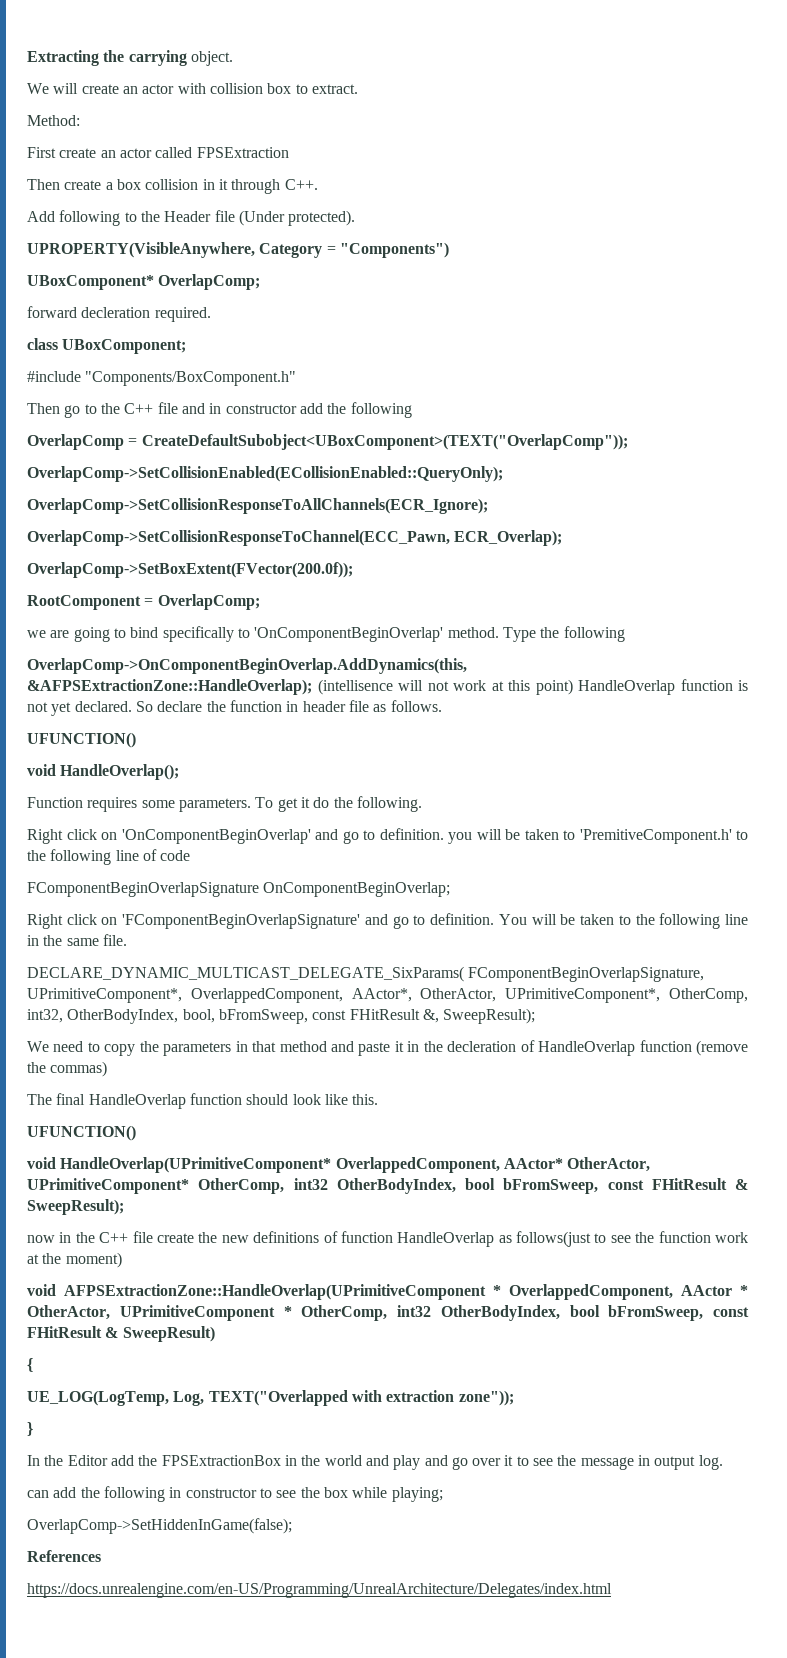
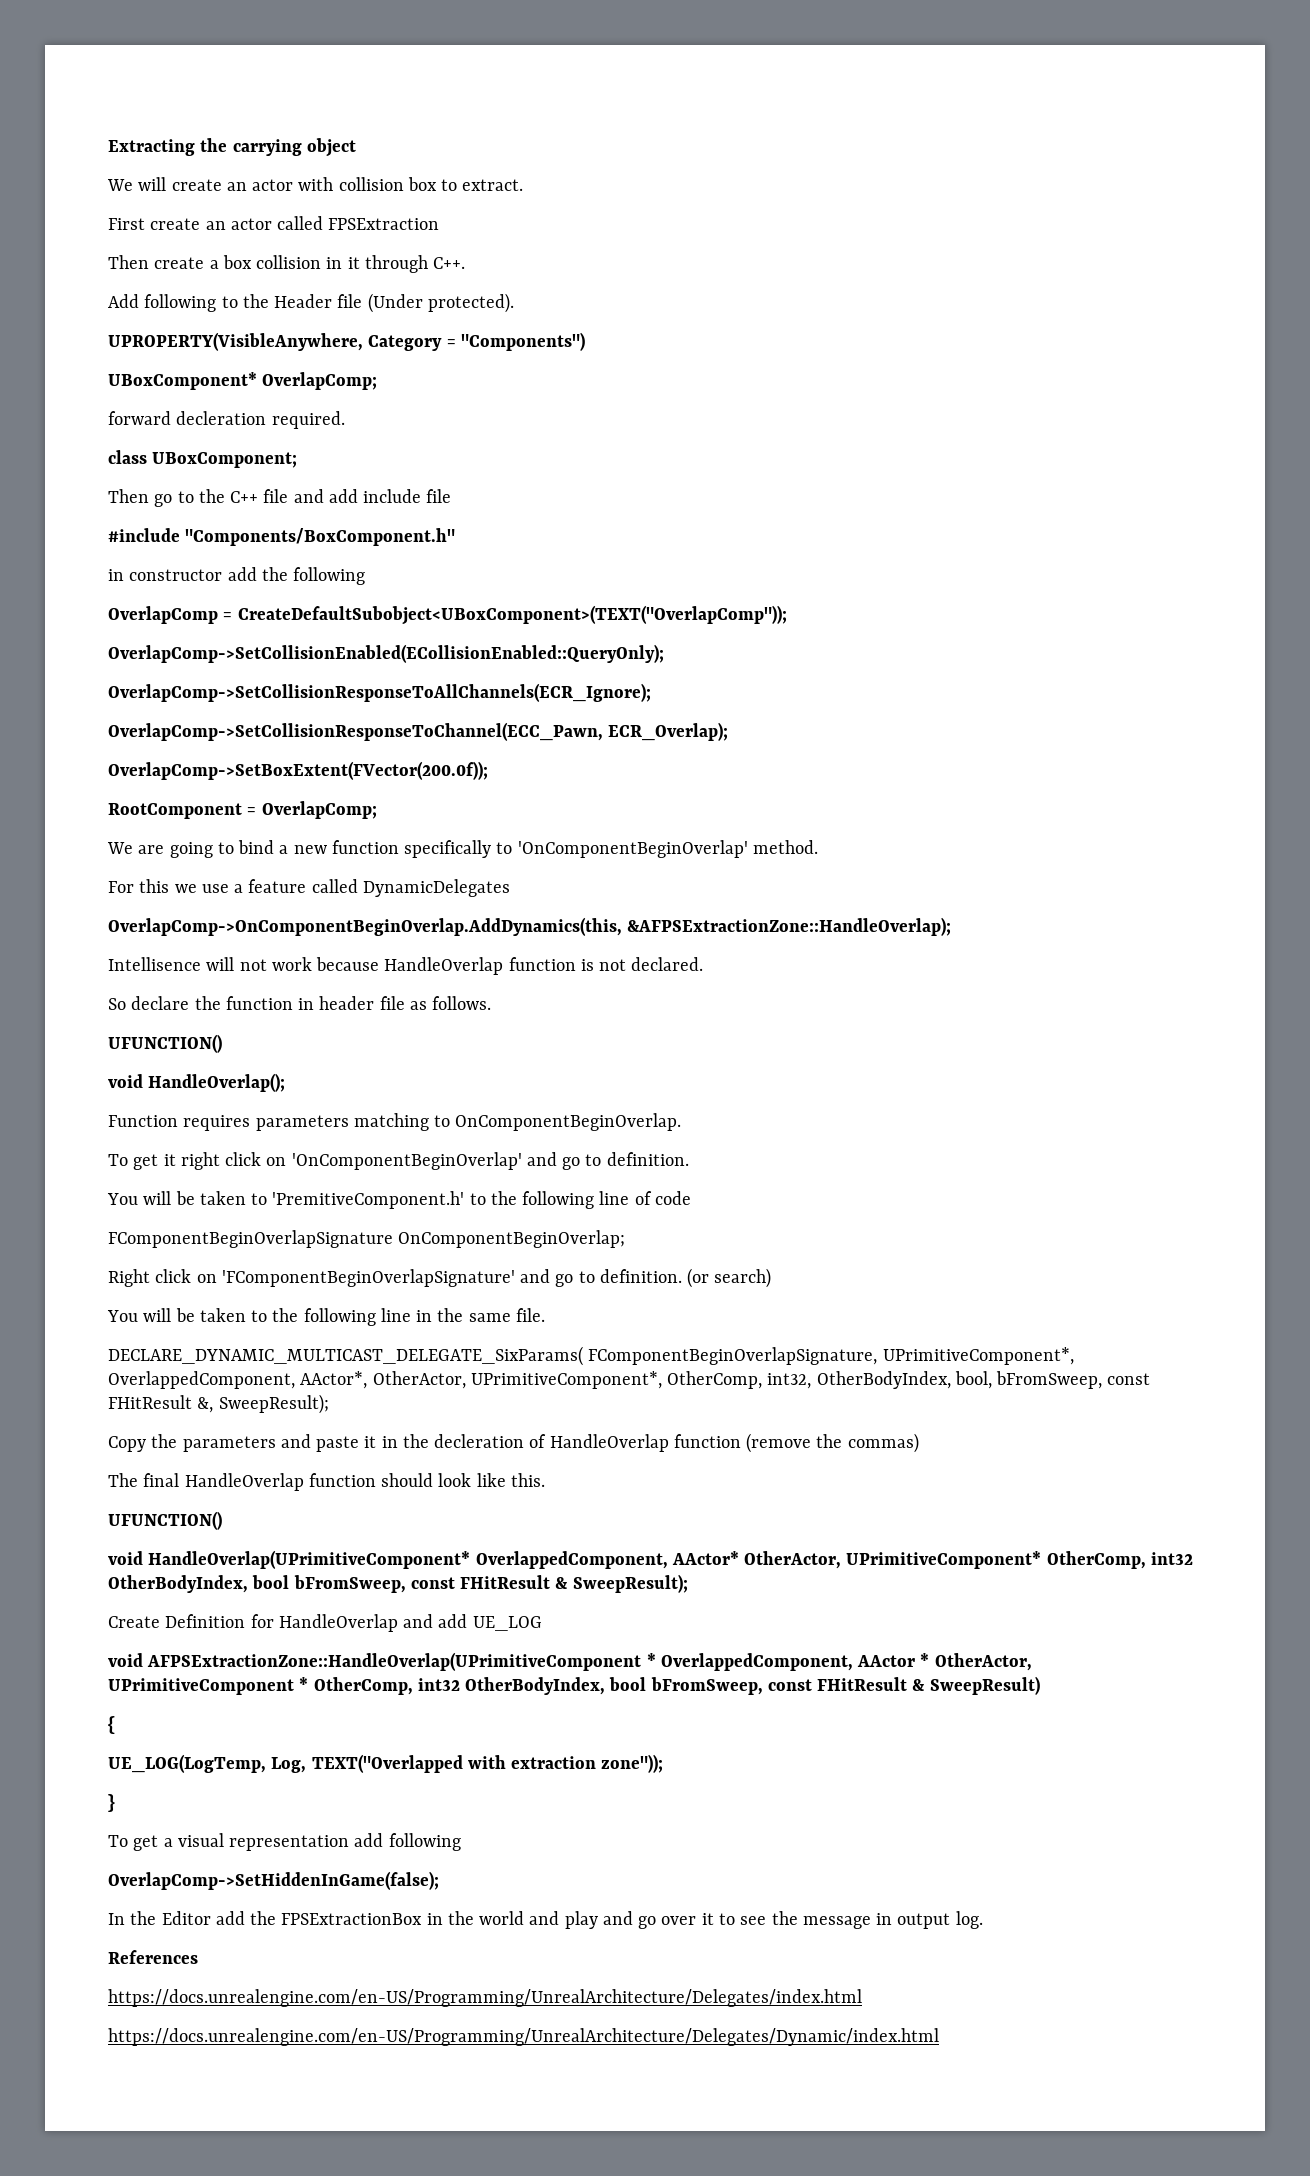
- Extracting the carrying object.
+ Extracting the carrying object
- Method:
- #include "Components/BoxComponent.h"
- Then go to the C++ file and in constructor add the following
+ Then go to the C++ file and add include file
+ #include "Components/BoxComponent.h"
+ in constructor add the following
- we are going to bind specifically to 'OnComponentBeginOverlap' method. Type the following
+ We are going to bind a new function specifically to 'OnComponentBeginOverlap' method.
+ For this we use a feature called DynamicDelegates
- OverlapComp->OnComponentBeginOverlap.AddDynamics(this, &AFPSExtractionZone::HandleOverlap); (intellisence will not work at this point) HandleOverlap function is not yet declared. So declare the function in header file as follows.
+ OverlapComp->OnComponentBeginOverlap.AddDynamics(this, &AFPSExtractionZone::HandleOverlap);
+ Intellisence will not work because HandleOverlap function is not declared.
+ So declare the function in header file as follows.
- Function requires some parameters. To get it do the following.
- Right click on 'OnComponentBeginOverlap' and go to definition. you will be taken to 'PremitiveComponent.h' to the following line of code
+ Function requires parameters matching to OnComponentBeginOverlap.
+ To get it right click on 'OnComponentBeginOverlap' and go to definition.
+ You will be taken to 'PremitiveComponent.h' to the following line of code
- Right click on 'FComponentBeginOverlapSignature' and go to definition. You will be taken to the following line in the same file.
+ Right click on 'FComponentBeginOverlapSignature' and go to definition. (or search)
+ You will be taken to the following line in the same file.
- We need to copy the parameters in that method and paste it in the decleration of HandleOverlap function (remove the commas)
+ Copy the parameters and paste it in the decleration of HandleOverlap function (remove the commas)
- now in the C++ file create the new definitions of function HandleOverlap as follows(just to see the function work at the moment)
+ Create Definition for HandleOverlap and add UE_LOG
+ To get a visual representation add following
+ OverlapComp->SetHiddenInGame(false);
- can add the following in constructor to see the box while playing;
- OverlapComp->SetHiddenInGame(false);
+ https://docs.unrealengine.com/en-US/Programming/UnrealArchitecture/Delegates/Dynamic/index.html

